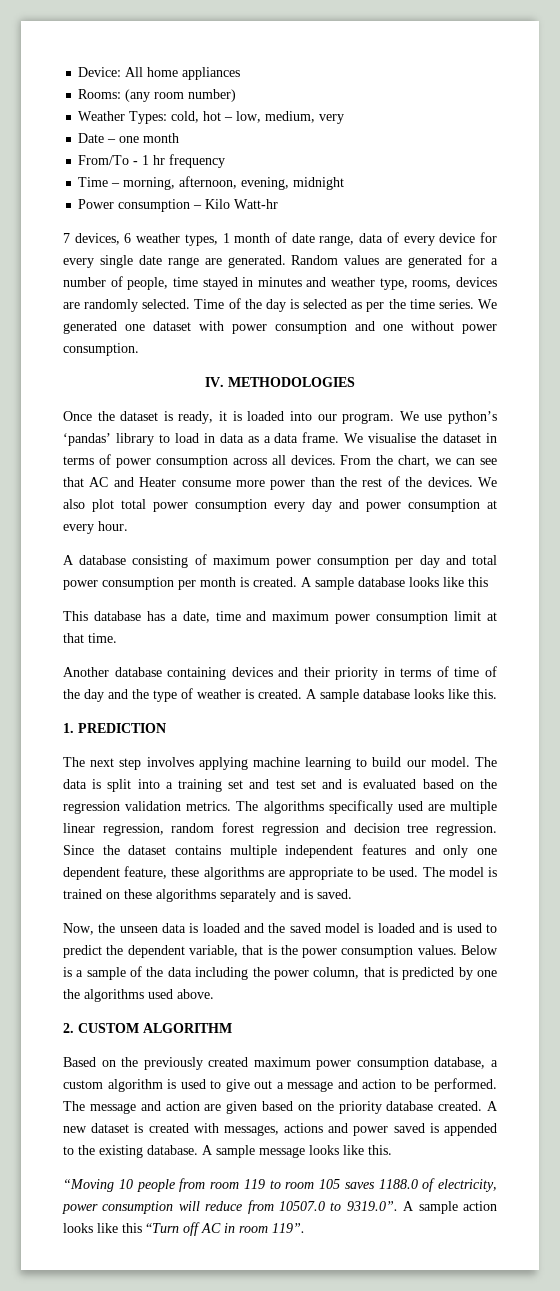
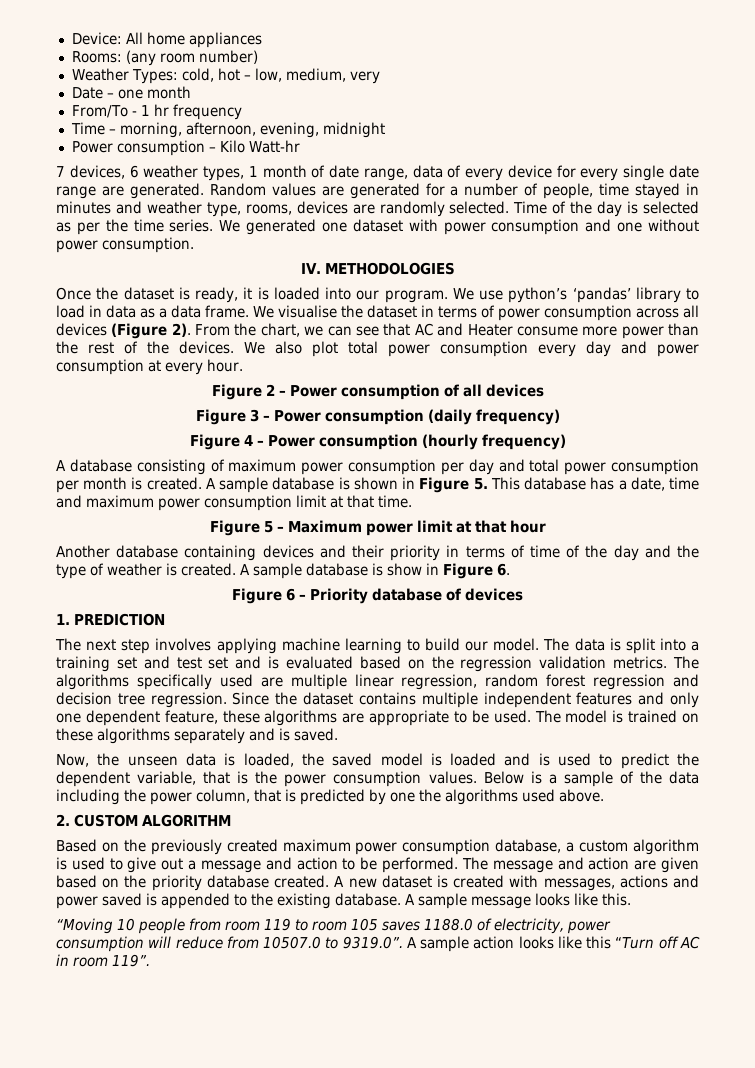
- We visualise the dataset in terms of power consumption across all devices.
+ We visualise the dataset in terms of power consumption across all devices (Figure 2).
+ Figure 2 – Power consumption of all devices
+ Figure 3 – Power consumption (daily frequency)
+ Figure 4 – Power consumption (hourly frequency)
- A sample database looks like this
- This database has a date, time and maximum power consumption limit at that time.
+ A sample database is shown in Figure 5. This database has a date, time and maximum power consumption limit at that time.
+ Figure 5 – Maximum power limit at that hour
- A sample database looks like this.
+ A sample database is show in Figure 6.
+ Figure 6 – Priority database of devices
- Now, the unseen data is loaded and the saved model is loaded and is used to predict the dependent variable, that is the power consumption values.
+ Now, the unseen data is loaded, the saved model is loaded and is used to predict the dependent variable, that is the power consumption values.

